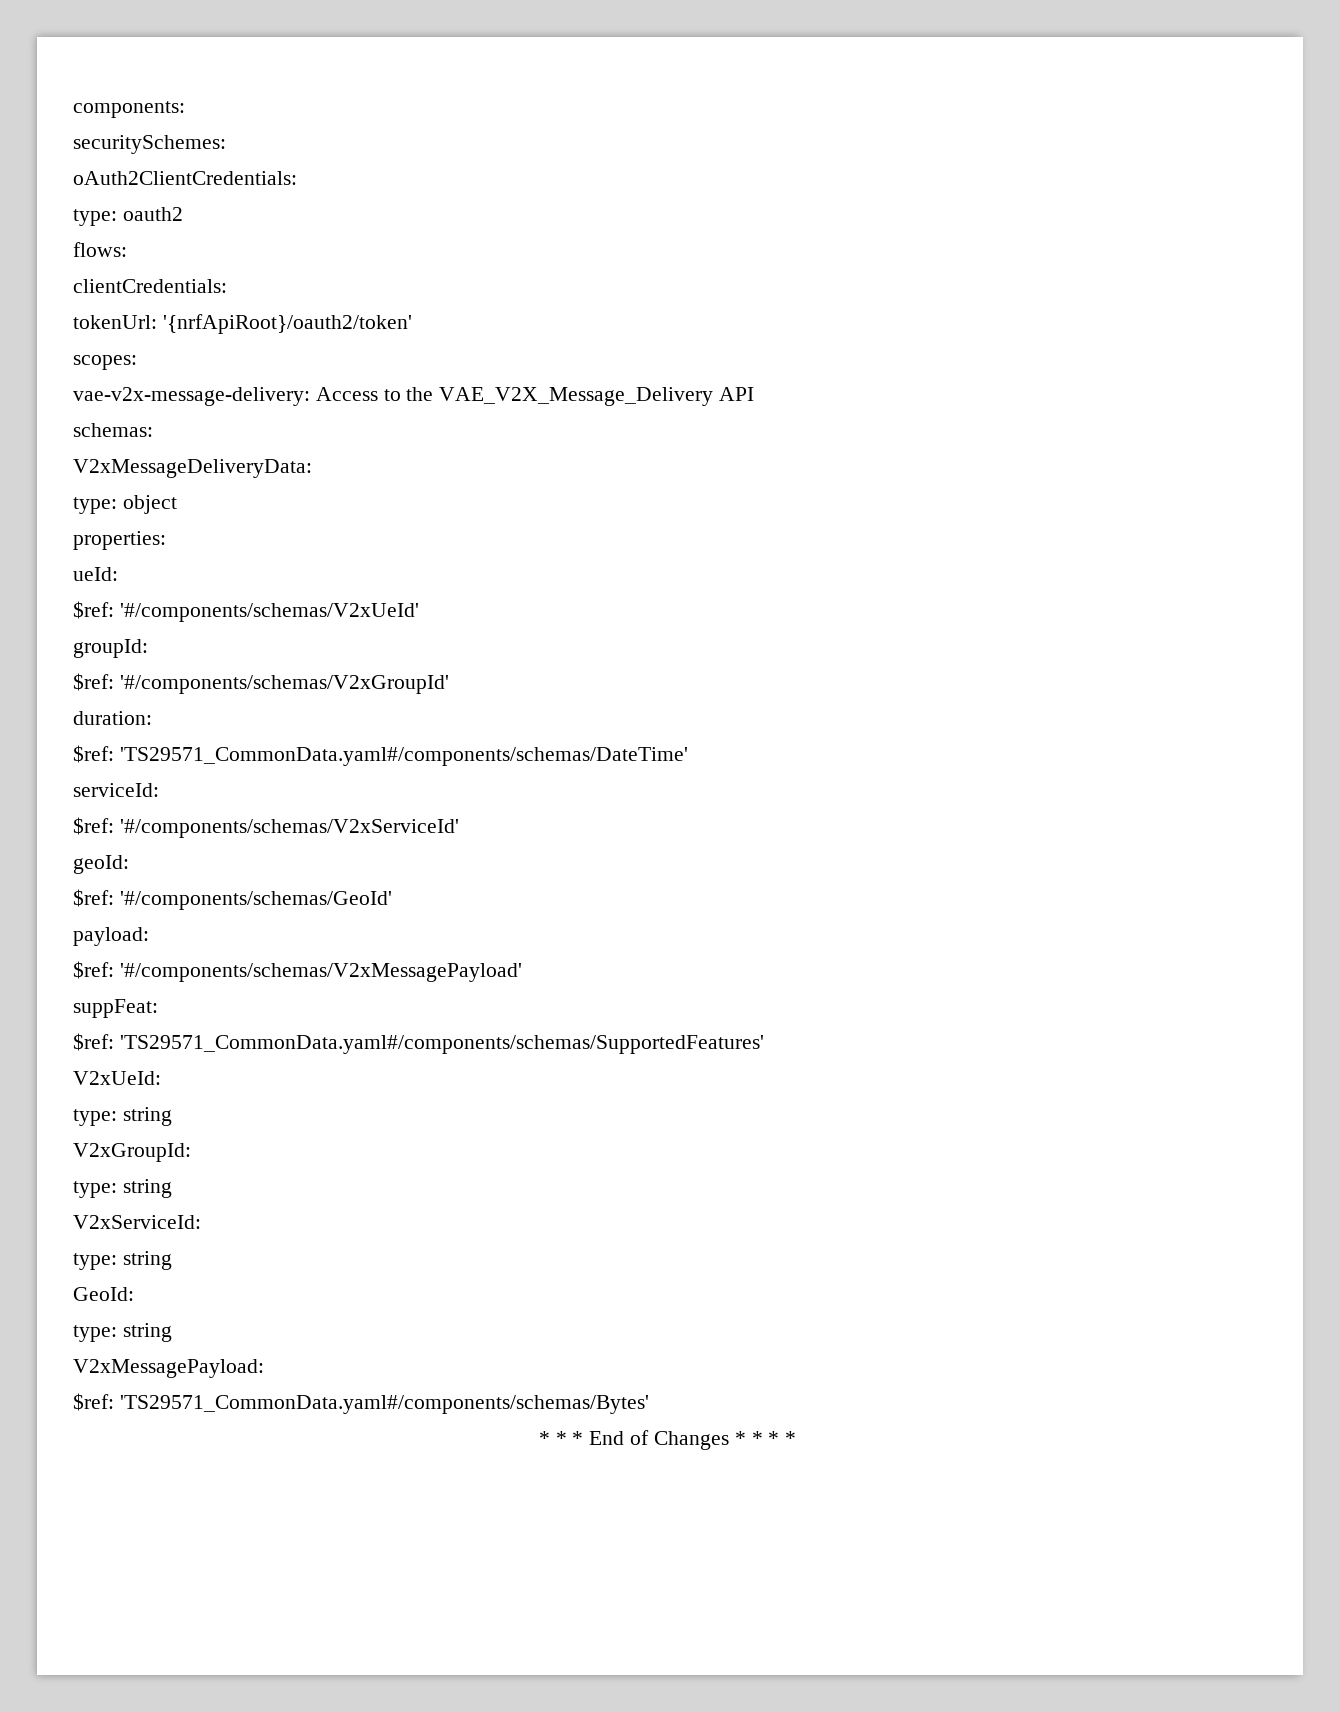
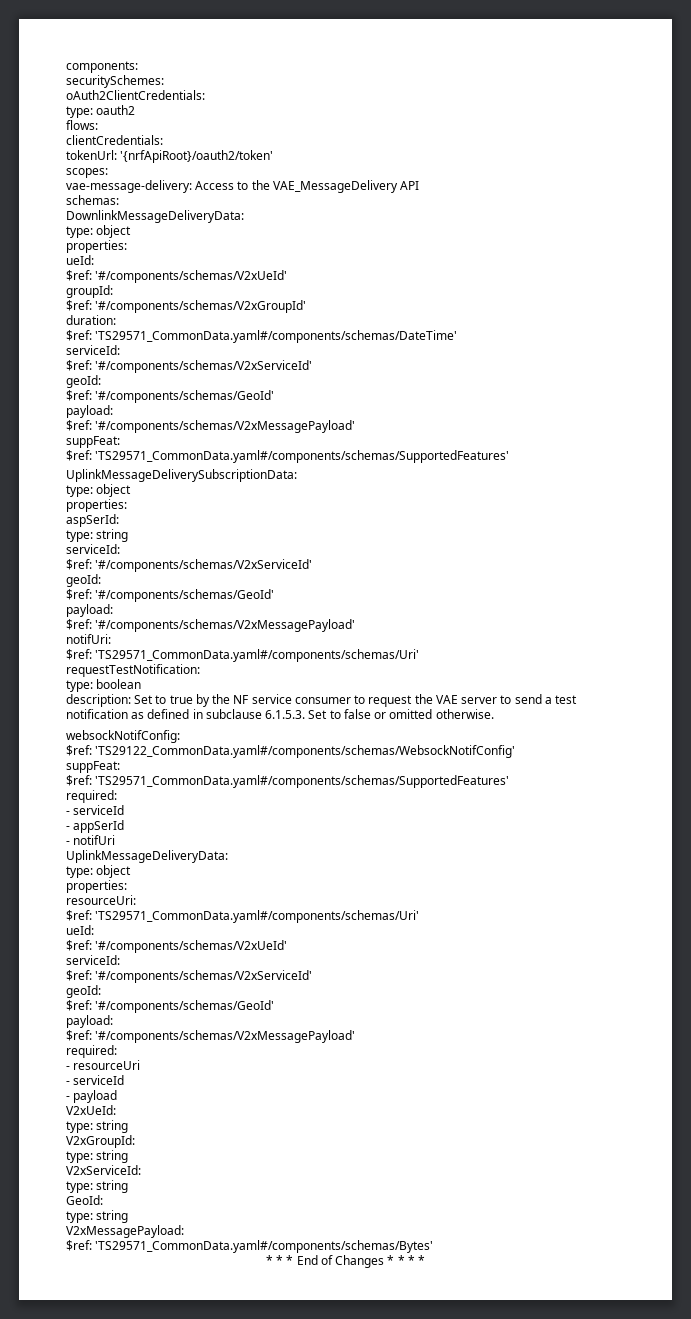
- vae-v2x-message-delivery: Access to the VAE_V2X_Message_Delivery API
+ vae-message-delivery: Access to the VAE_MessageDelivery API
- V2xMessageDeliveryData:
+ DownlinkMessageDeliveryData:
+ UplinkMessageDeliverySubscriptionData:
+ type: object
+ properties:
+ aspSerId:
+ type: string
+ serviceId:
+ $ref: '#/components/schemas/V2xServiceId'
+ geoId:
+ $ref: '#/components/schemas/GeoId'
+ payload:
+ $ref: '#/components/schemas/V2xMessagePayload'
+ notifUri:
+ $ref: 'TS29571_CommonData.yaml#/components/schemas/Uri'
+ requestTestNotification:
+ type: boolean
+ description: Set to true by the NF service consumer to request the VAE server to send a test notification as defined in subclause 6.1.5.3. Set to false or omitted otherwise.
+ websockNotifConfig:
+ $ref: 'TS29122_CommonData.yaml#/components/schemas/WebsockNotifConfig'
+ suppFeat:
+ $ref: 'TS29571_CommonData.yaml#/components/schemas/SupportedFeatures'
+ required:
+ - serviceId
+ - appSerId
+ - notifUri
+ UplinkMessageDeliveryData:
+ type: object
+ properties:
+ resourceUri:
+ $ref: 'TS29571_CommonData.yaml#/components/schemas/Uri'
+ ueId:
+ $ref: '#/components/schemas/V2xUeId'
+ serviceId:
+ $ref: '#/components/schemas/V2xServiceId'
+ geoId:
+ $ref: '#/components/schemas/GeoId'
+ payload:
+ $ref: '#/components/schemas/V2xMessagePayload'
+ required:
+ - resourceUri
+ - serviceId
+ - payload

